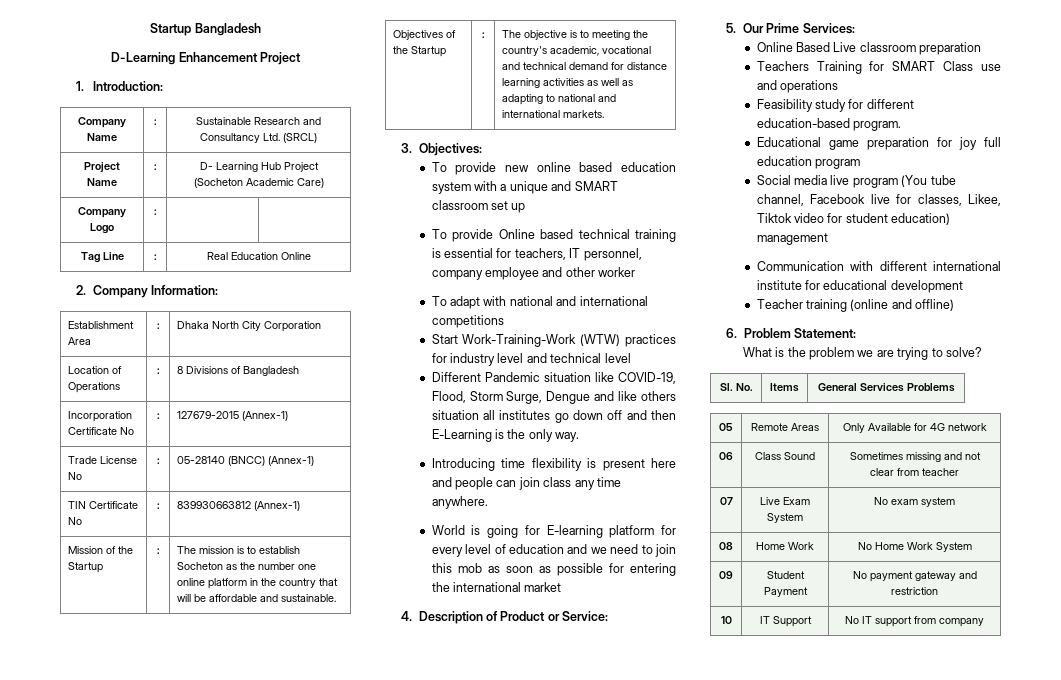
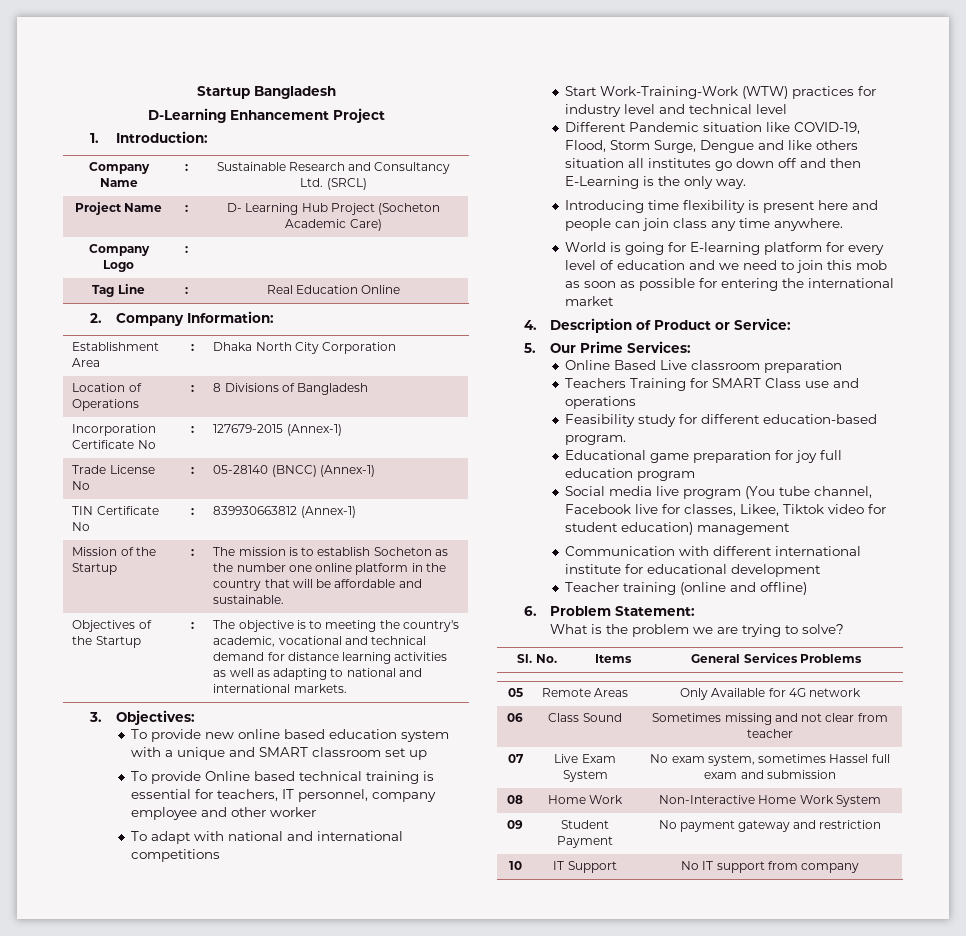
- 07 | Live Exam System | No exam system
+ 07 | Live Exam System | No exam system, sometimes Hassel full exam and submission
- 08 | Home Work | No Home Work System
+ 08 | Home Work | Non-Interactive Home Work System

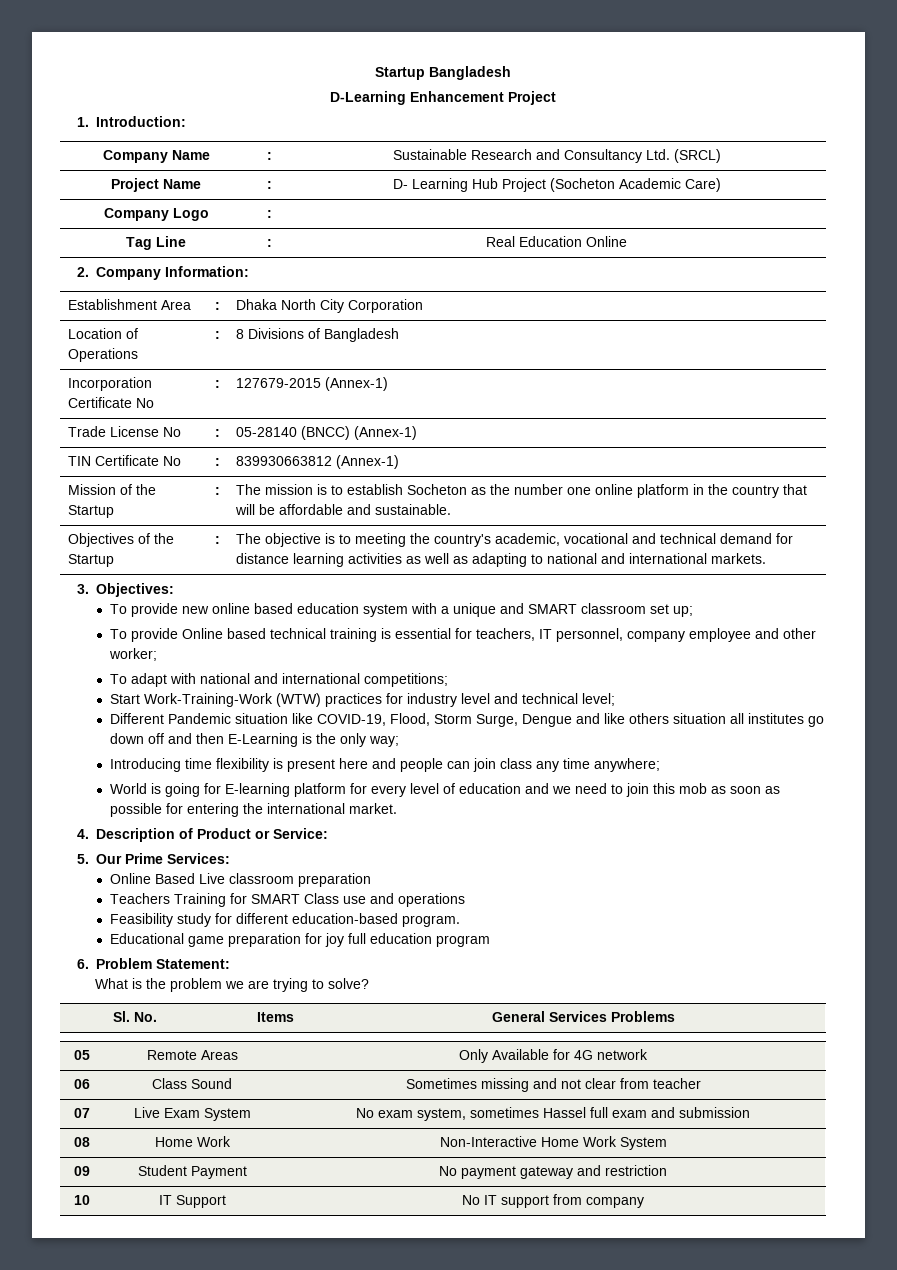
- To provide new online based education system with a unique and SMART classroom set up
+ To provide new online based education system with a unique and SMART classroom set up;
- To provide Online based technical training is essential for teachers, IT personnel, company employee and other worker
+ To provide Online based technical training is essential for teachers, IT personnel, company employee and other worker;
- To adapt with national and international competitions
+ To adapt with national and international competitions;
- Start Work-Training-Work (WTW) practices for industry level and technical level
+ Start Work-Training-Work (WTW) practices for industry level and technical level;
- Different Pandemic situation like COVID-19, Flood, Storm Surge, Dengue and like others situation all institutes go down off and then E-Learning is the only way.
+ Different Pandemic situation like COVID-19, Flood, Storm Surge, Dengue and like others situation all institutes go down off and then E-Learning is the only way;
- Introducing time flexibility is present here and people can join class any time anywhere.
+ Introducing time flexibility is present here and people can join class any time anywhere;
- World is going for E-learning platform for every level of education and we need to join this mob as soon as possible for entering the international market
+ World is going for E-learning platform for every level of education and we need to join this mob as soon as possible for entering the international market.
- Social media live program (You tube channel, Facebook live for classes, Likee, Tiktok video for student education) management
- Communication with different international institute for educational development
- Teacher training (online and offline)

